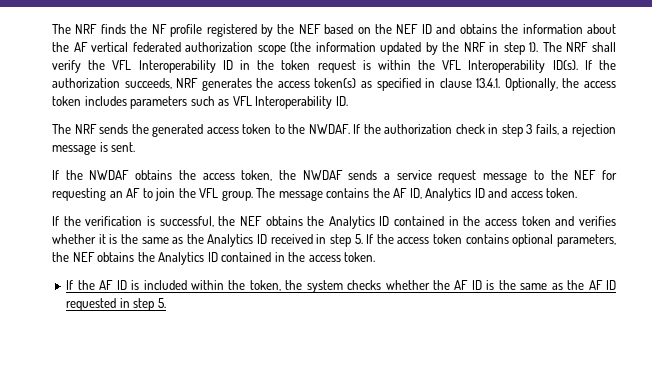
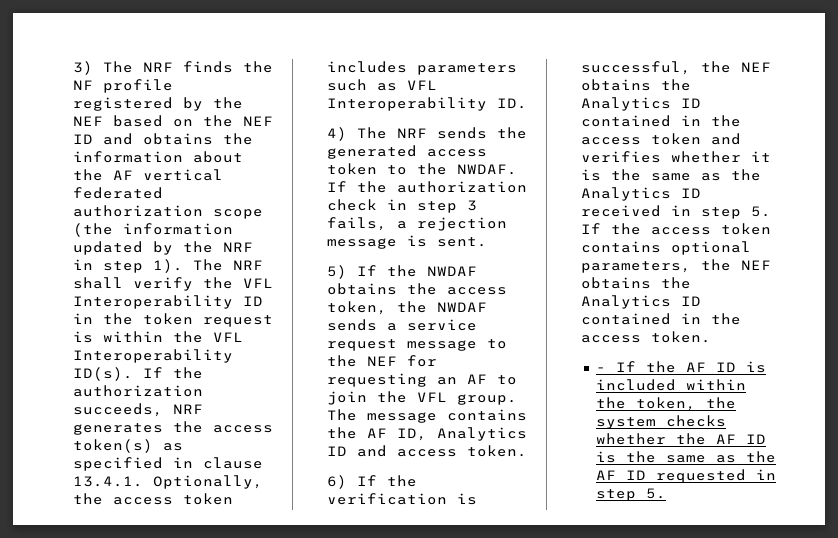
- The NRF finds the NF profile registered by the NEF based on the NEF ID and obtains the information about the AF vertical federated authorization scope (the information updated by the NRF in step 1).
+ 3) The NRF finds the NF profile registered by the NEF based on the NEF ID and obtains the information about the AF vertical federated authorization scope (the information updated by the NRF in step 1).
- The NRF sends the generated access token to the NWDAF.
+ 4) The NRF sends the generated access token to the NWDAF.
- If the NWDAF obtains the access token, the NWDAF sends a service request message to the NEF for requesting an AF to join the VFL group.
+ 5) If the NWDAF obtains the access token, the NWDAF sends a service request message to the NEF for requesting an AF to join the VFL group.
- If the verification is successful, the NEF obtains the Analytics ID contained in the access token and verifies whether it is the same as the Analytics ID received in step 5. If the access token contains optional parameters, the NEF obtains the Analytics ID contained in the access token.
+ 6) If the verification is successful, the NEF obtains the Analytics ID contained in the access token and verifies whether it is the same as the Analytics ID received in step 5. If the access token contains optional parameters, the NEF obtains the Analytics ID contained in the access token.
- If the AF ID is included within the token, the system checks whether the AF ID is the same as the AF ID requested in step 5.
+ - If the AF ID is included within the token, the system checks whether the AF ID is the same as the AF ID requested in step 5.

